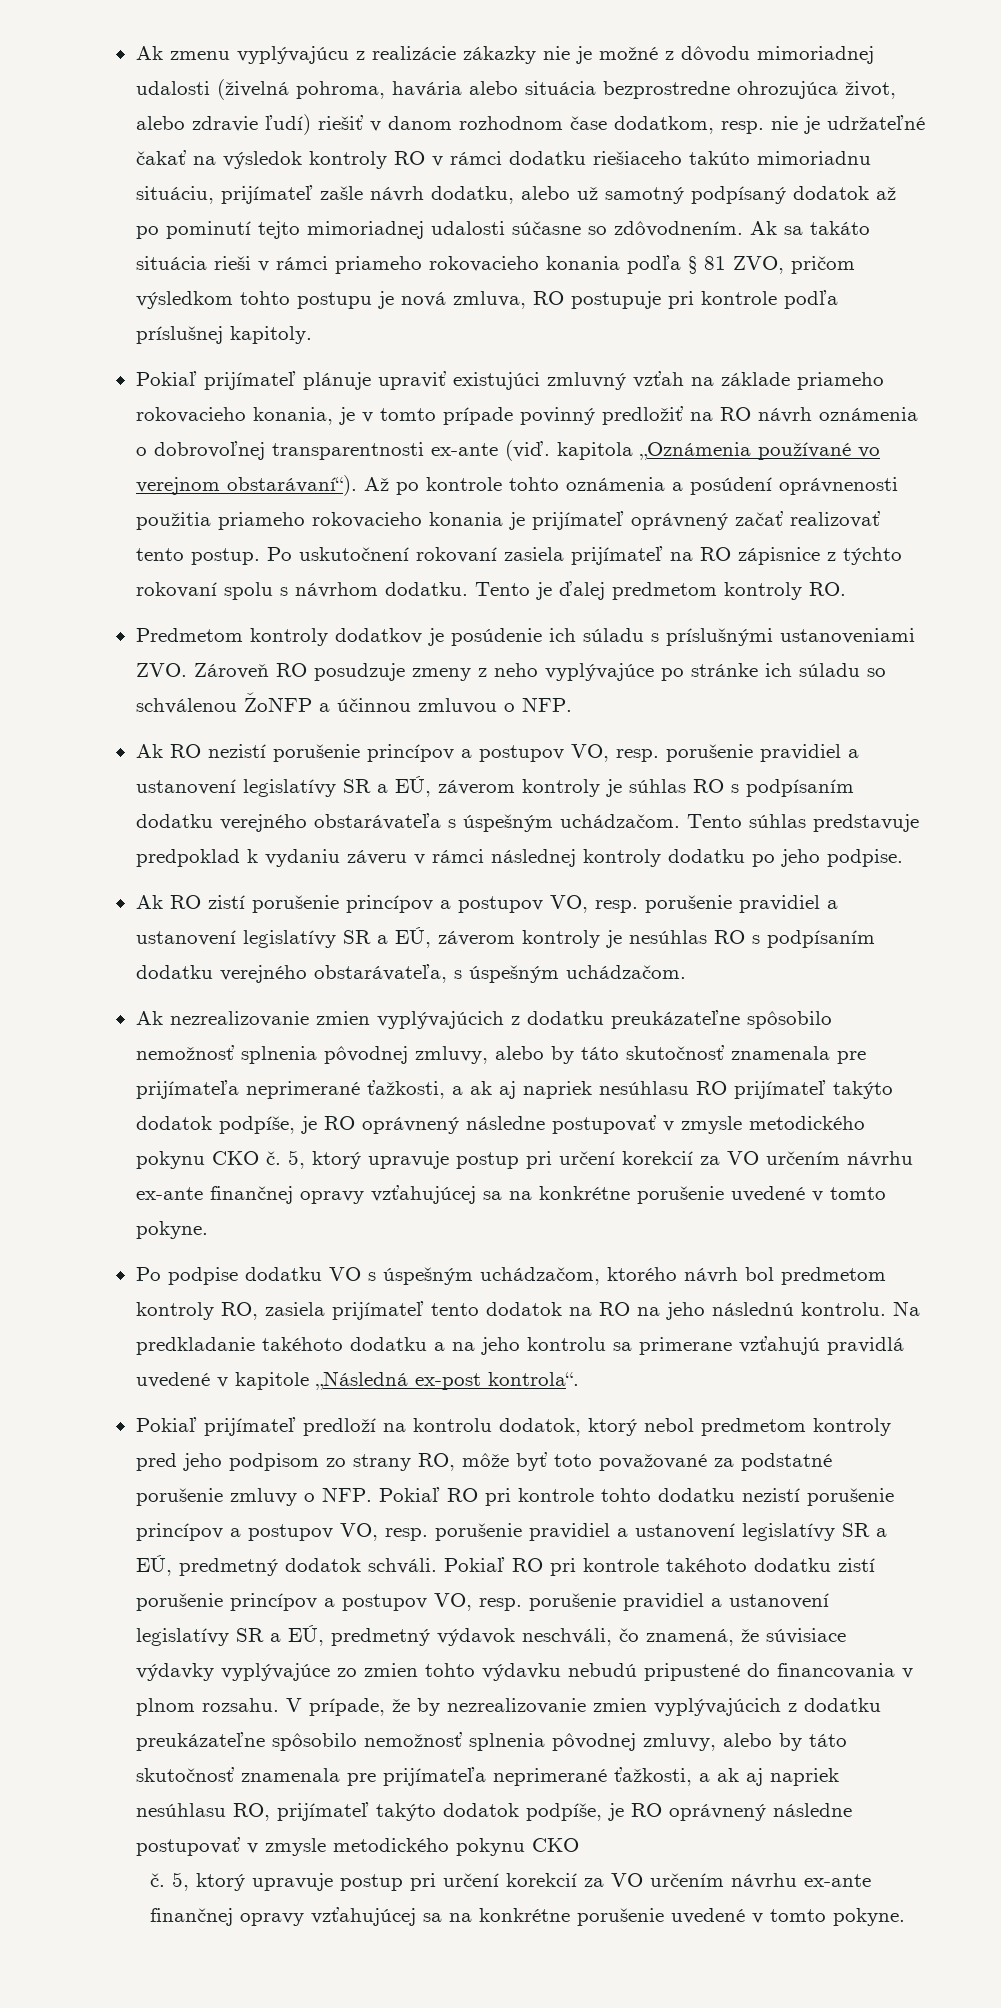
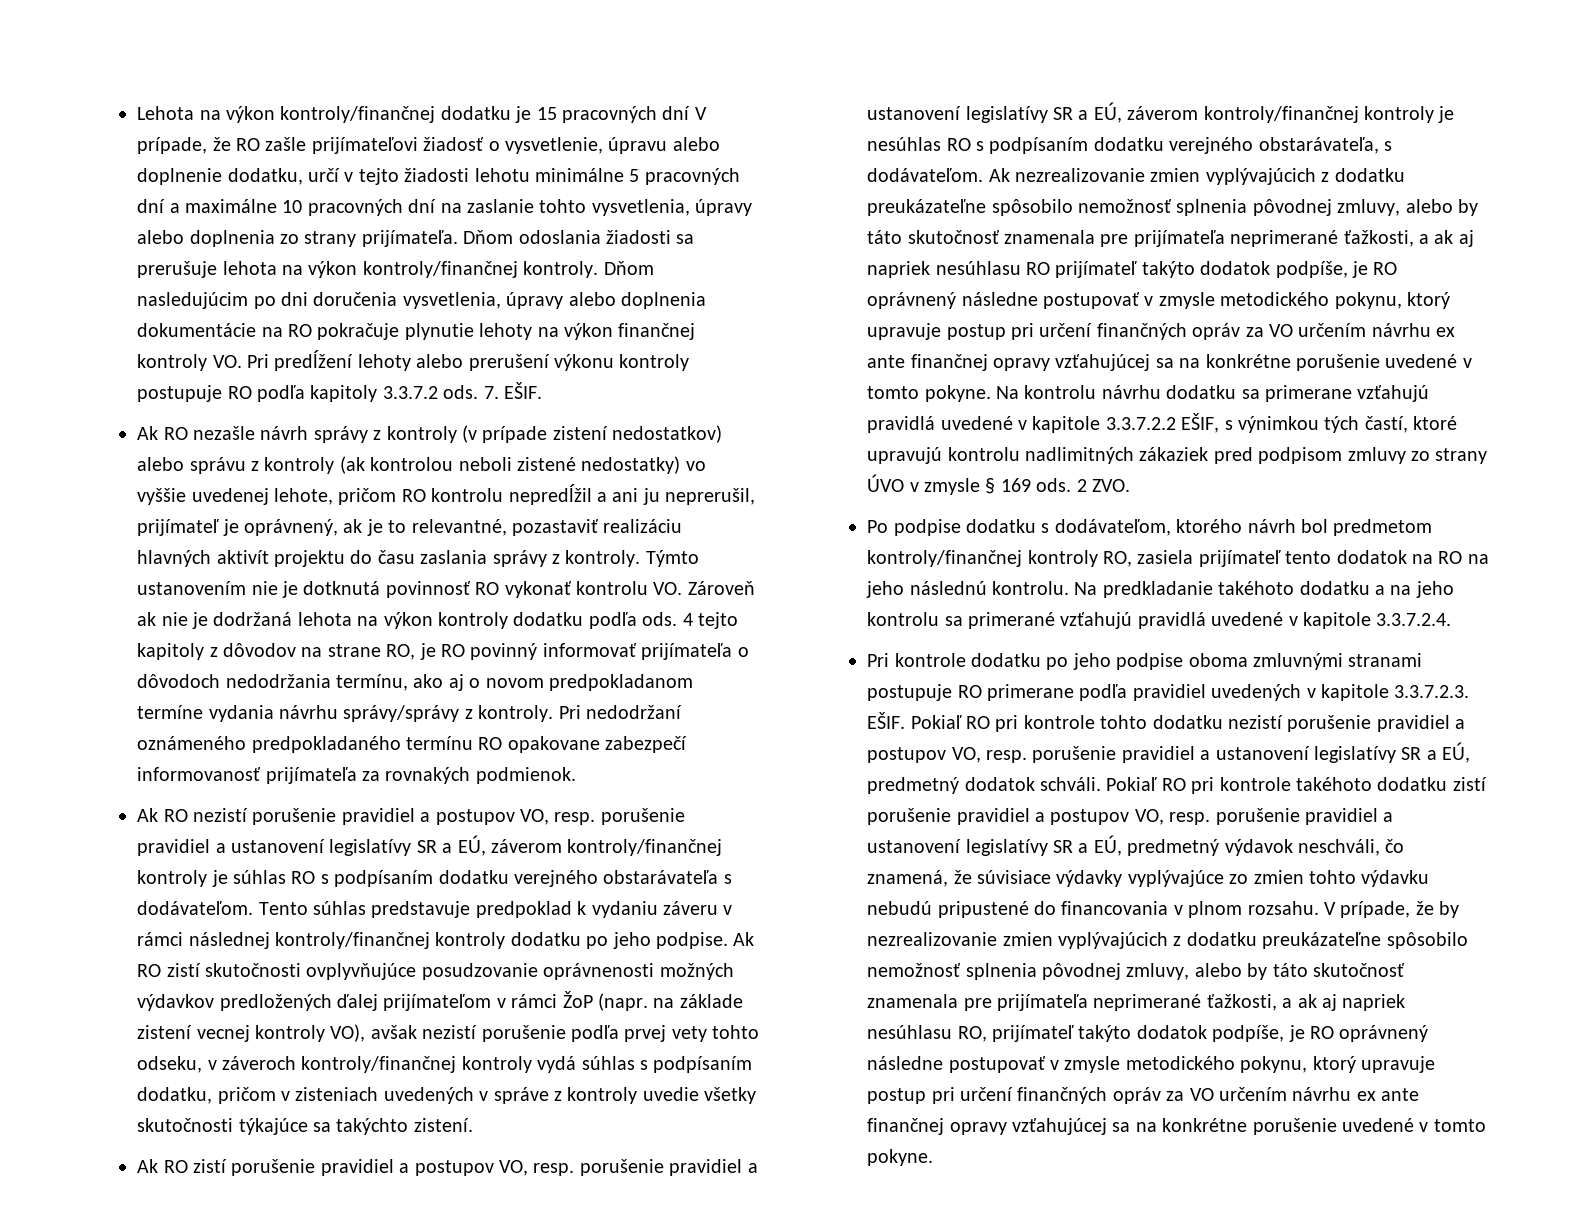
- Ak zmenu vyplývajúcu z realizácie zákazky nie je možné z dôvodu mimoriadnej udalosti (živelná pohroma, havária alebo situácia bezprostredne ohrozujúca život, alebo zdravie ľudí) riešiť v danom rozhodnom čase dodatkom, resp. nie je udržateľné čakať na výsledok kontroly RO v rámci dodatku riešiaceho takúto mimoriadnu situáciu, prijímateľ zašle návrh dodatku, alebo už samotný podpísaný dodatok až po pominutí tejto mimoriadnej udalosti súčasne so zdôvodnením. Ak sa takáto situácia rieši v rámci priameho rokovacieho konania podľa § 81 ZVO, pričom výsledkom tohto postupu je nová zmluva, RO postupuje pri kontrole podľa príslušnej kapitoly.
- Pokiaľ prijímateľ plánuje upraviť existujúci zmluvný vzťah na základe priameho rokovacieho konania, je v tomto prípade povinný predložiť na RO návrh oznámenia o dobrovoľnej transparentnosti ex-ante (viď. kapitola „Oznámenia používané vo verejnom obstarávaní“). Až po kontrole tohto oznámenia a posúdení oprávnenosti použitia priameho rokovacieho konania je prijímateľ oprávnený začať realizovať tento postup. Po uskutočnení rokovaní zasiela prijímateľ na RO zápisnice z týchto rokovaní spolu s návrhom dodatku. Tento je ďalej predmetom kontroly RO.
- Predmetom kontroly dodatkov je posúdenie ich súladu s príslušnými ustanoveniami ZVO. Zároveň RO posudzuje zmeny z neho vyplývajúce po stránke ich súladu so schválenou ŽoNFP a účinnou zmluvou o NFP.
+ Lehota na výkon kontroly/finančnej dodatku je 15 pracovných dní V prípade, že RO zašle prijímateľovi žiadosť o vysvetlenie, úpravu alebo doplnenie dodatku, určí v tejto žiadosti lehotu minimálne 5 pracovných dní a maximálne 10 pracovných dní na zaslanie tohto vysvetlenia, úpravy alebo doplnenia zo strany prijímateľa. Dňom odoslania žiadosti sa prerušuje lehota na výkon kontroly/finančnej kontroly. Dňom nasledujúcim po dni doručenia vysvetlenia, úpravy alebo doplnenia dokumentácie na RO pokračuje plynutie lehoty na výkon finančnej kontroly VO. Pri predĺžení lehoty alebo prerušení výkonu kontroly postupuje RO podľa kapitoly 3.3.7.2 ods. 7. EŠIF.
+ Ak RO nezašle návrh správy z kontroly (v prípade zistení nedostatkov) alebo správu z kontroly (ak kontrolou neboli zistené nedostatky) vo vyššie uvedenej lehote, pričom RO kontrolu nepredĺžil a ani ju neprerušil, prijímateľ je oprávnený, ak je to relevantné, pozastaviť realizáciu hlavných aktivít projektu do času zaslania správy z kontroly. Týmto ustanovením nie je dotknutá povinnosť RO vykonať kontrolu VO. Zároveň ak nie je dodržaná lehota na výkon kontroly dodatku podľa ods. 4 tejto kapitoly z dôvodov na strane RO, je RO povinný informovať prijímateľa o dôvodoch nedodržania termínu, ako aj o novom predpokladanom termíne vydania návrhu správy/správy z kontroly. Pri nedodržaní oznámeného predpokladaného termínu RO opakovane zabezpečí informovanosť prijímateľa za rovnakých podmienok.
- Ak RO nezistí porušenie princípov a postupov VO, resp. porušenie pravidiel a ustanovení legislatívy SR a EÚ, záverom kontroly je súhlas RO s podpísaním dodatku verejného obstarávateľa s úspešným uchádzačom.
+ Ak RO nezistí porušenie pravidiel a postupov VO, resp. porušenie pravidiel a ustanovení legislatívy SR a EÚ, záverom kontroly/finančnej kontroly je súhlas RO s podpísaním dodatku verejného obstarávateľa s dodávateľom.
- Tento súhlas predstavuje predpoklad k vydaniu záveru v rámci následnej kontroly dodatku po jeho podpise.
+ Tento súhlas predstavuje predpoklad k vydaniu záveru v rámci následnej kontroly/finančnej kontroly dodatku po jeho podpise. Ak RO zistí skutočnosti ovplyvňujúce posudzovanie oprávnenosti možných výdavkov predložených ďalej prijímateľom v rámci ŽoP (napr. na základe zistení vecnej kontroly VO), avšak nezistí porušenie podľa prvej vety tohto odseku, v záveroch kontroly/finančnej kontroly vydá súhlas s podpísaním dodatku, pričom v zisteniach uvedených v správe z kontroly uvedie všetky skutočnosti týkajúce sa takýchto zistení.
- Ak RO zistí porušenie princípov a postupov VO, resp. porušenie pravidiel a ustanovení legislatívy SR a EÚ, záverom kontroly je nesúhlas RO s podpísaním dodatku verejného obstarávateľa, s úspešným uchádzačom.
- Ak nezrealizovanie zmien vyplývajúcich z dodatku preukázateľne spôsobilo nemožnosť splnenia pôvodnej zmluvy, alebo by táto skutočnosť znamenala pre prijímateľa neprimerané ťažkosti, a ak aj napriek nesúhlasu RO prijímateľ takýto dodatok podpíše, je RO oprávnený následne postupovať v zmysle metodického pokynu CKO č. 5, ktorý upravuje postup pri určení korekcií za VO určením návrhu ex-ante finančnej opravy vzťahujúcej sa na konkrétne porušenie uvedené v tomto pokyne.
+ Ak RO zistí porušenie pravidiel a postupov VO, resp. porušenie pravidiel a ustanovení legislatívy SR a EÚ, záverom kontroly/finančnej kontroly je nesúhlas RO s podpísaním dodatku verejného obstarávateľa, s dodávateľom. Ak nezrealizovanie zmien vyplývajúcich z dodatku preukázateľne spôsobilo nemožnosť splnenia pôvodnej zmluvy, alebo by táto skutočnosť znamenala pre prijímateľa neprimerané ťažkosti, a ak aj napriek nesúhlasu RO prijímateľ takýto dodatok podpíše, je RO oprávnený následne postupovať v zmysle metodického pokynu, ktorý upravuje postup pri určení finančných opráv za VO určením návrhu ex ante finančnej opravy vzťahujúcej sa na konkrétne porušenie uvedené v tomto pokyne. Na kontrolu návrhu dodatku sa primerane vzťahujú pravidlá uvedené v kapitole 3.3.7.2.2 EŠIF, s výnimkou tých častí, ktoré upravujú kontrolu nadlimitných zákaziek pred podpisom zmluvy zo strany ÚVO v zmysle § 169 ods. 2 ZVO.
- Po podpise dodatku VO s úspešným uchádzačom, ktorého návrh bol predmetom kontroly RO, zasiela prijímateľ tento dodatok na RO na jeho následnú kontrolu.
+ Po podpise dodatku s dodávateľom, ktorého návrh bol predmetom kontroly/finančnej kontroly RO, zasiela prijímateľ tento dodatok na RO na jeho následnú kontrolu.
- Na predkladanie takéhoto dodatku a na jeho kontrolu sa primerane vzťahujú pravidlá uvedené v kapitole „Následná ex-post kontrola“.
- Pokiaľ prijímateľ predloží na kontrolu dodatok, ktorý nebol predmetom kontroly pred jeho podpisom zo strany RO, môže byť toto považované za podstatné porušenie zmluvy o NFP. Pokiaľ RO pri kontrole tohto dodatku nezistí porušenie princípov a postupov VO, resp. porušenie pravidiel a ustanovení legislatívy SR a EÚ, predmetný dodatok schváli.
+ Na predkladanie takéhoto dodatku a na jeho kontrolu sa primerané vzťahujú pravidlá uvedené v kapitole 3.3.7.2.4.
+ Pri kontrole dodatku po jeho podpise oboma zmluvnými stranami postupuje RO primerane podľa pravidiel uvedených v kapitole 3.3.7.2.3. EŠIF. Pokiaľ RO pri kontrole tohto dodatku nezistí porušenie pravidiel a postupov VO, resp. porušenie pravidiel a ustanovení legislatívy SR a EÚ, predmetný dodatok schváli.
- Pokiaľ RO pri kontrole takéhoto dodatku zistí porušenie princípov a postupov VO, resp. porušenie pravidiel a ustanovení legislatívy SR a EÚ, predmetný výdavok neschváli, čo znamená, že súvisiace výdavky vyplývajúce zo zmien tohto výdavku nebudú pripustené do financovania v plnom rozsahu.
+ Pokiaľ RO pri kontrole takéhoto dodatku zistí porušenie pravidiel a postupov VO, resp. porušenie pravidiel a ustanovení legislatívy SR a EÚ, predmetný výdavok neschváli, čo znamená, že súvisiace výdavky vyplývajúce zo zmien tohto výdavku nebudú pripustené do financovania v plnom rozsahu.
- V prípade, že by nezrealizovanie zmien vyplývajúcich z dodatku preukázateľne spôsobilo nemožnosť splnenia pôvodnej zmluvy, alebo by táto skutočnosť znamenala pre prijímateľa neprimerané ťažkosti, a ak aj napriek nesúhlasu RO, prijímateľ takýto dodatok podpíše, je RO oprávnený následne postupovať v zmysle metodického pokynu CKO
- č. 5, ktorý upravuje postup pri určení korekcií za VO určením návrhu ex-ante finančnej opravy vzťahujúcej sa na konkrétne porušenie uvedené v tomto pokyne.
+ V prípade, že by nezrealizovanie zmien vyplývajúcich z dodatku preukázateľne spôsobilo nemožnosť splnenia pôvodnej zmluvy, alebo by táto skutočnosť znamenala pre prijímateľa neprimerané ťažkosti, a ak aj napriek nesúhlasu RO, prijímateľ takýto dodatok podpíše, je RO oprávnený následne postupovať v zmysle metodického pokynu, ktorý upravuje postup pri určení finančných opráv za VO určením návrhu ex ante finančnej opravy vzťahujúcej sa na konkrétne porušenie uvedené v tomto pokyne.

